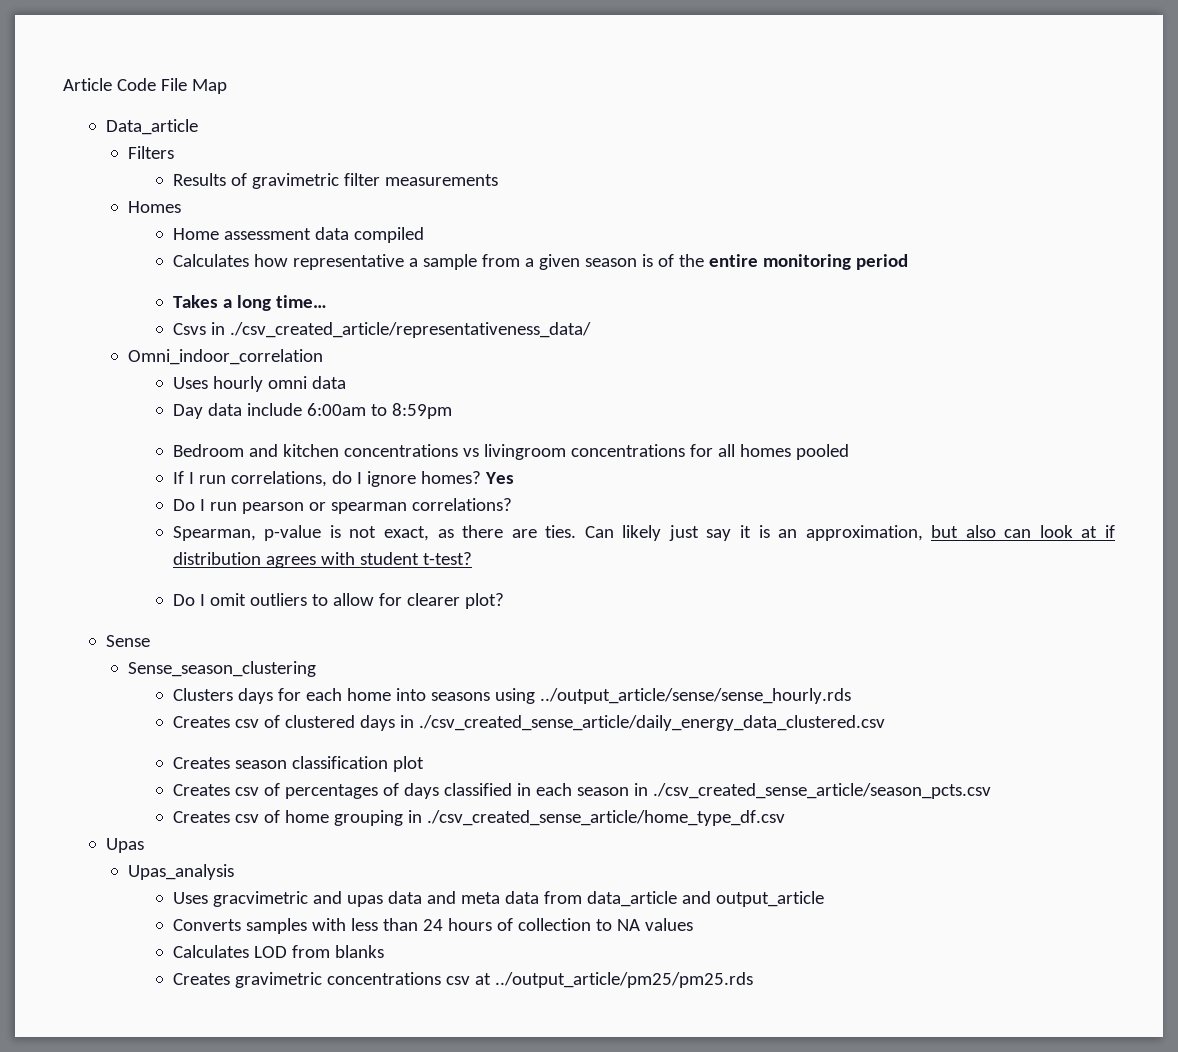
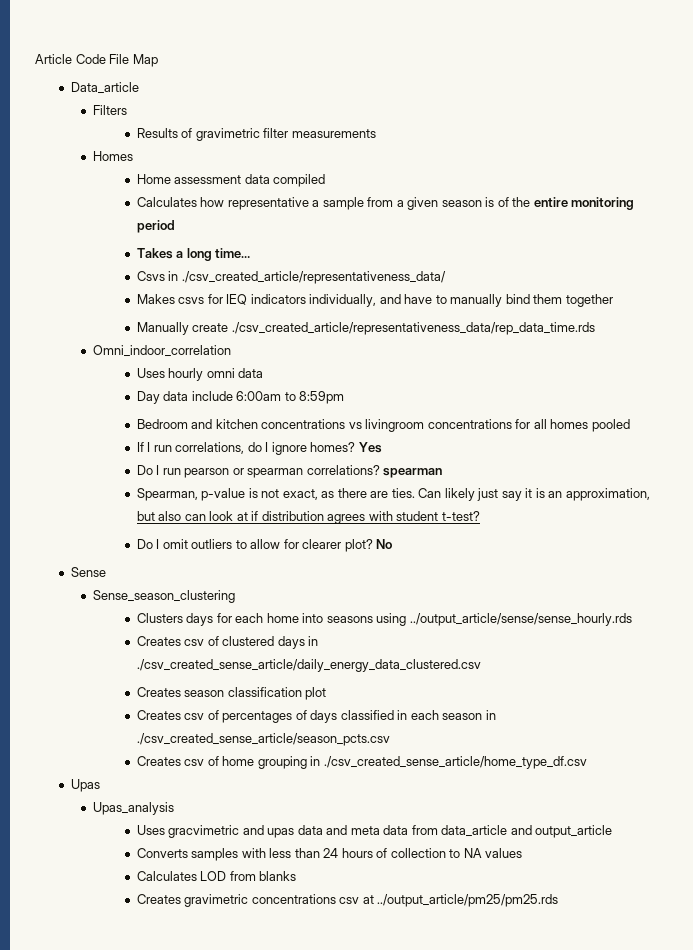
+ Makes csvs for IEQ indicators individually, and have to manually bind them together
+ Manually create ./csv_created_article/representativeness_data/rep_data_time.rds
- Do I run pearson or spearman correlations?
+ Do I run pearson or spearman correlations? spearman
+ No

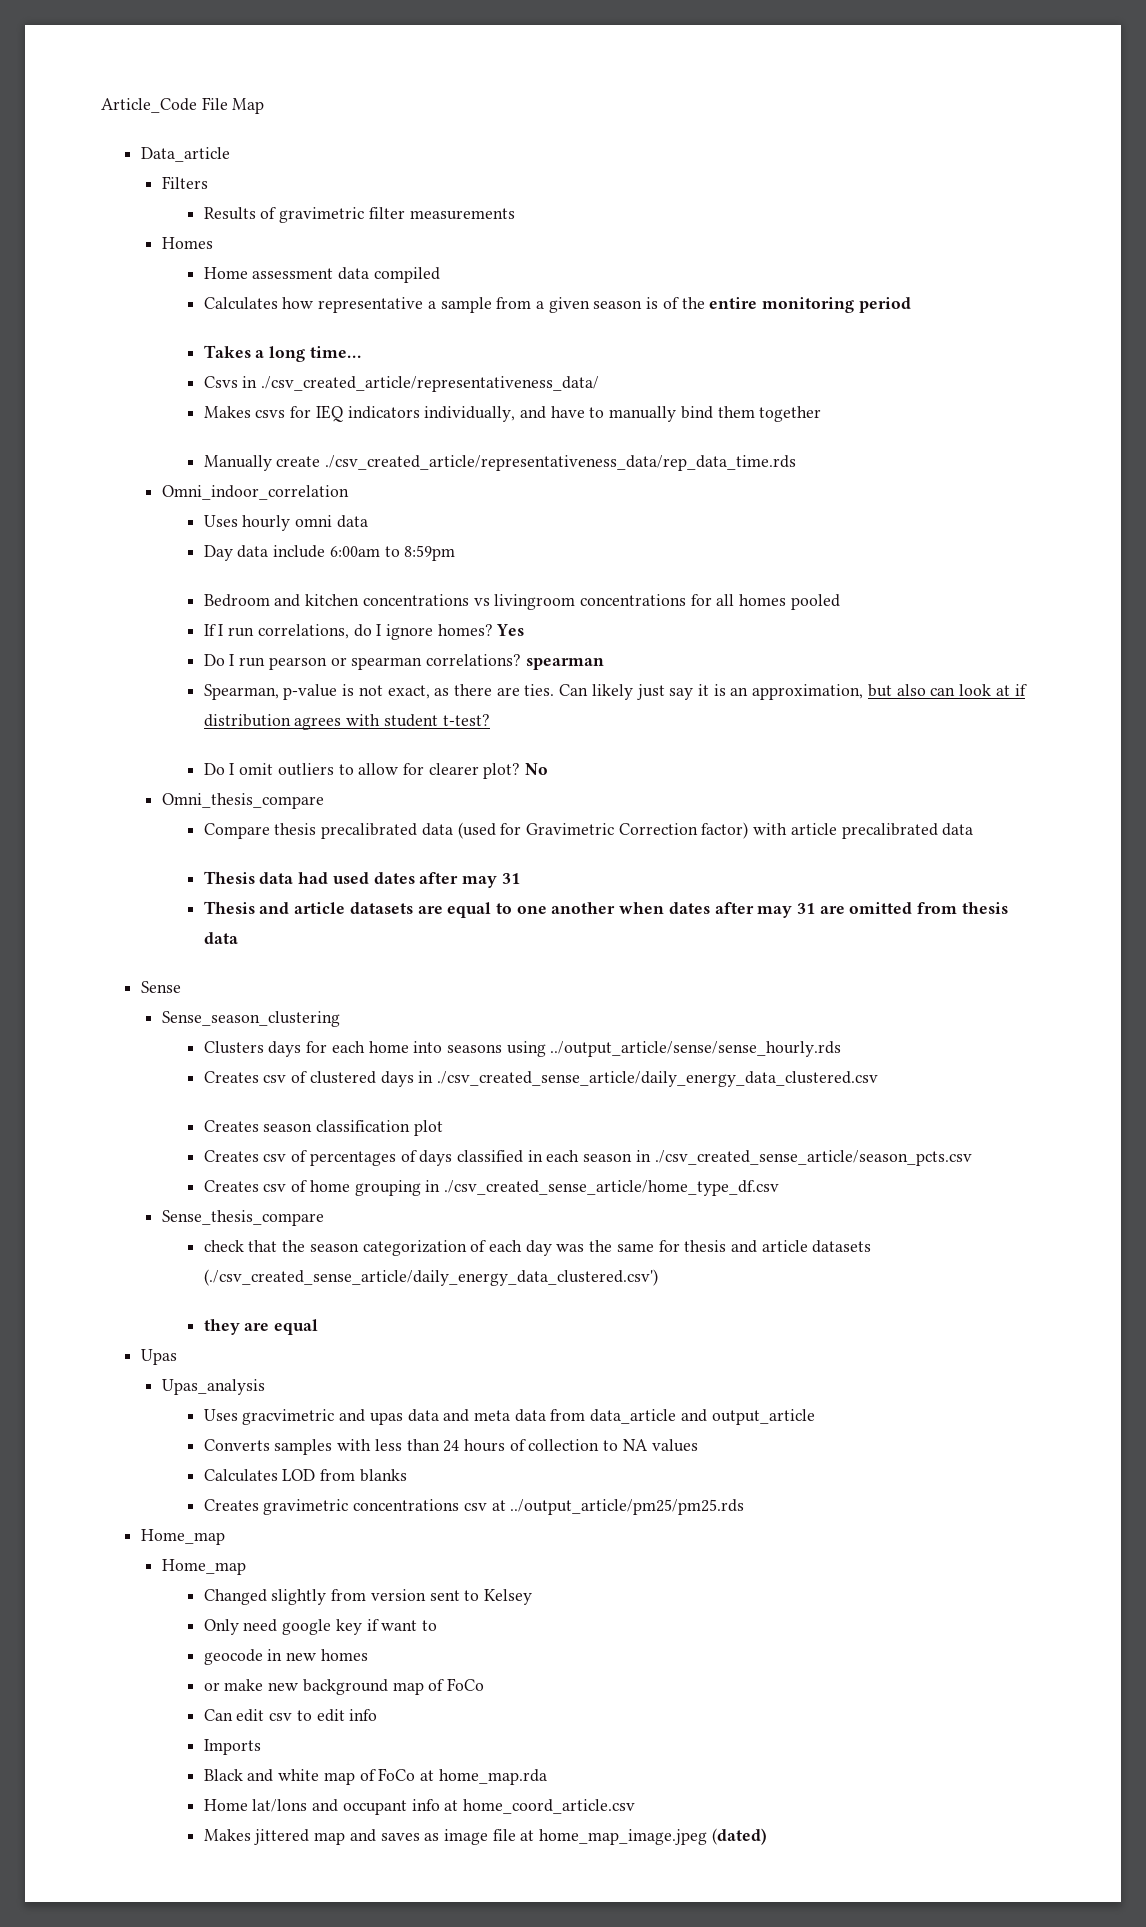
- Article Code File Map
+ Article_Code File Map
+ Omni_thesis_compare
+ Compare thesis precalibrated data (used for Gravimetric Correction factor) with article precalibrated data
+ Thesis data had used dates after may 31
+ Thesis and article datasets are equal to one another when dates after may 31 are omitted from thesis data
+ Sense_thesis_compare
+ check that the season categorization of each day was the same for thesis and article datasets (./csv_created_sense_article/daily_energy_data_clustered.csv')
+ they are equal
  Creates gravimetric concentrations csv at ../output_article/pm25/pm25.rds
+ Home_map
+ Home_map
+ Changed slightly from version sent to Kelsey
+ Only need google key if want to
+ geocode in new homes
+ or make new background map of FoCo
+ Can edit csv to edit info
+ Imports
+ Black and white map of FoCo at home_map.rda
+ Home lat/lons and occupant info at home_coord_article.csv
+ Makes jittered map and saves as image file at home_map_image.jpeg (dated)

